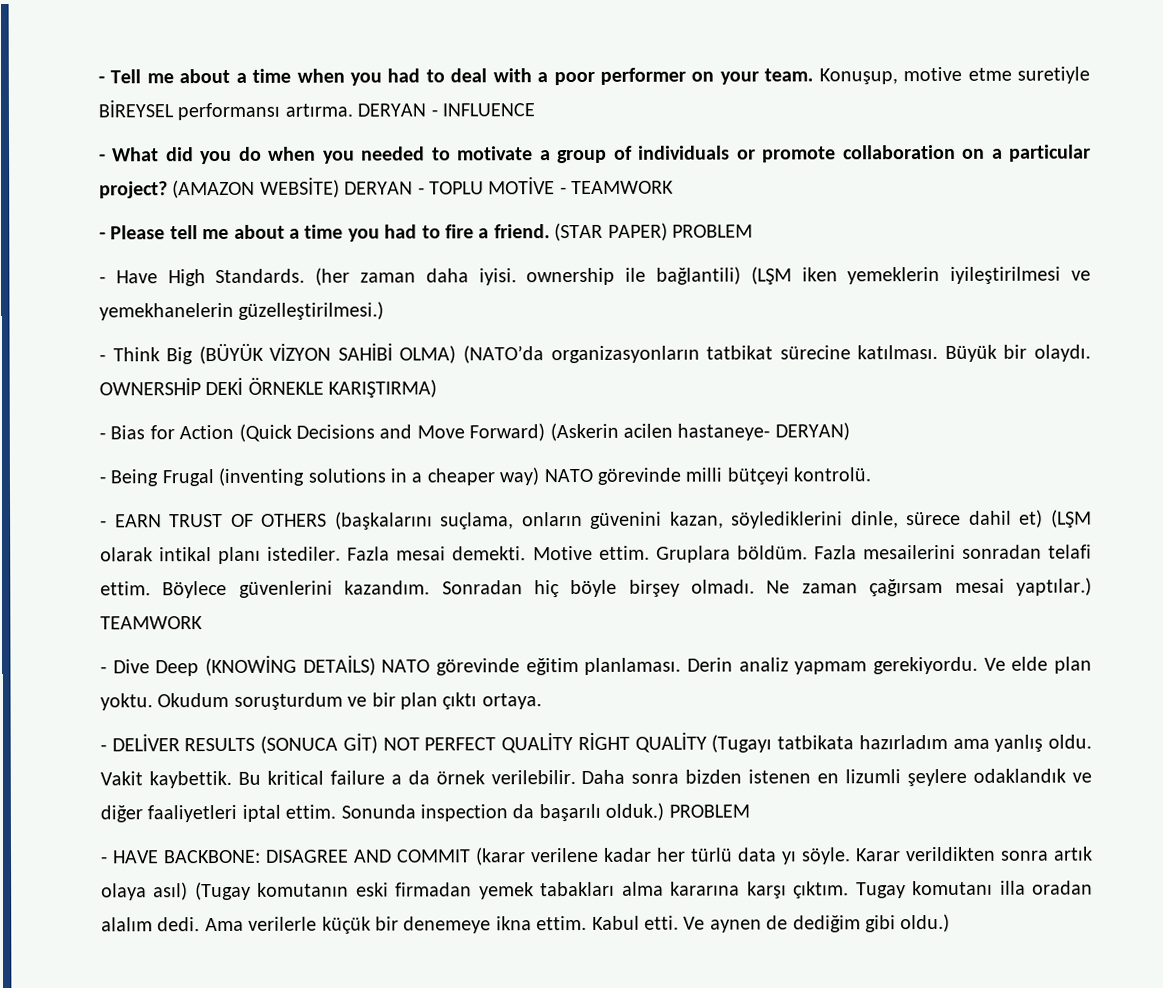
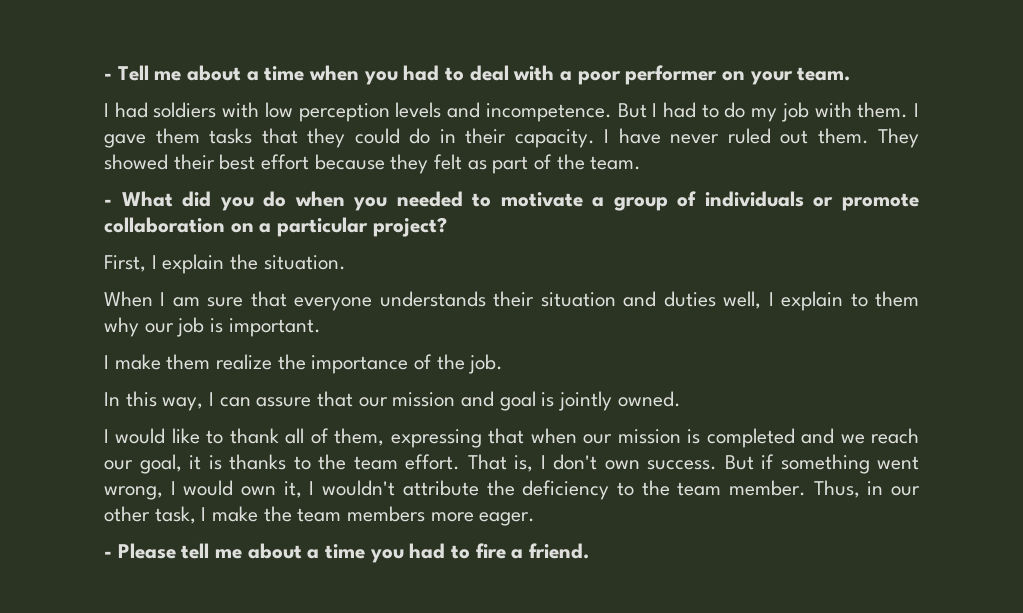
- - Tell me about a time when you had to deal with a poor performer on your team. Konuşup, motive etme suretiyle BİREYSEL performansı artırma. DERYAN - INFLUENCE
+ - Tell me about a time when you had to deal with a poor performer on your team.
+ I had soldiers with low perception levels and incompetence. But I had to do my job with them. I gave them tasks that they could do in their capacity. I have never ruled out them. They showed their best effort because they felt as part of the team.
- - What did you do when you needed to motivate a group of individuals or promote collaboration on a particular project? (AMAZON WEBSİTE) DERYAN - TOPLU MOTİVE - TEAMWORK
+ - What did you do when you needed to motivate a group of individuals or promote collaboration on a particular project?
+ First, I explain the situation.
+ When I am sure that everyone understands their situation and duties well, I explain to them why our job is important.
+ I make them realize the importance of the job.
+ In this way, I can assure that our mission and goal is jointly owned.
+ I would like to thank all of them, expressing that when our mission is completed and we reach our goal, it is thanks to the team effort. That is, I don't own success. But if something went wrong, I would own it, I wouldn't attribute the deficiency to the team member. Thus, in our other task, I make the team members more eager.
- (STAR PAPER) PROBLEM
- - Have High Standards. (her zaman daha iyisi. ownership ile bağlantili) (LŞM iken yemeklerin iyileştirilmesi ve yemekhanelerin güzelleştirilmesi.)
- - Think Big (BÜYÜK VİZYON SAHİBİ OLMA) (NATO’da organizasyonların tatbikat sürecine katılması. Büyük bir olaydı. OWNERSHİP DEKİ ÖRNEKLE KARIŞTIRMA)
- - Bias for Action (Quick Decisions and Move Forward) (Askerin acilen hastaneye- DERYAN)
- - Being Frugal (inventing solutions in a cheaper way) NATO görevinde milli bütçeyi kontrolü.
- - EARN TRUST OF OTHERS (başkalarını suçlama, onların güvenini kazan, söylediklerini dinle, sürece dahil et) (LŞM olarak intikal planı istediler. Fazla mesai demekti. Motive ettim. Gruplara böldüm. Fazla mesailerini sonradan telafi ettim. Böylece güvenlerini kazandım. Sonradan hiç böyle birşey olmadı. Ne zaman çağırsam mesai yaptılar.) TEAMWORK
- - Dive Deep (KNOWİNG DETAİLS) NATO görevinde eğitim planlaması. Derin analiz yapmam gerekiyordu. Ve elde plan yoktu. Okudum soruşturdum ve bir plan çıktı ortaya.
- - DELİVER RESULTS (SONUCA GİT) NOT PERFECT QUALİTY RİGHT QUALİTY (Tugayı tatbikata hazırladım ama yanlış oldu. Vakit kaybettik. Bu kritical failure a da örnek verilebilir. Daha sonra bizden istenen en lizumli şeylere odaklandık ve diğer faaliyetleri iptal ettim. Sonunda inspection da başarılı olduk.) PROBLEM
- - HAVE BACKBONE: DISAGREE AND COMMIT (karar verilene kadar her türlü data yı söyle. Karar verildikten sonra artık olaya asıl) (Tugay komutanın eski firmadan yemek tabakları alma kararına karşı çıktım. Tugay komutanı illa oradan alalım dedi. Ama verilerle küçük bir denemeye ikna ettim. Kabul etti. Ve aynen de dediğim gibi oldu.)

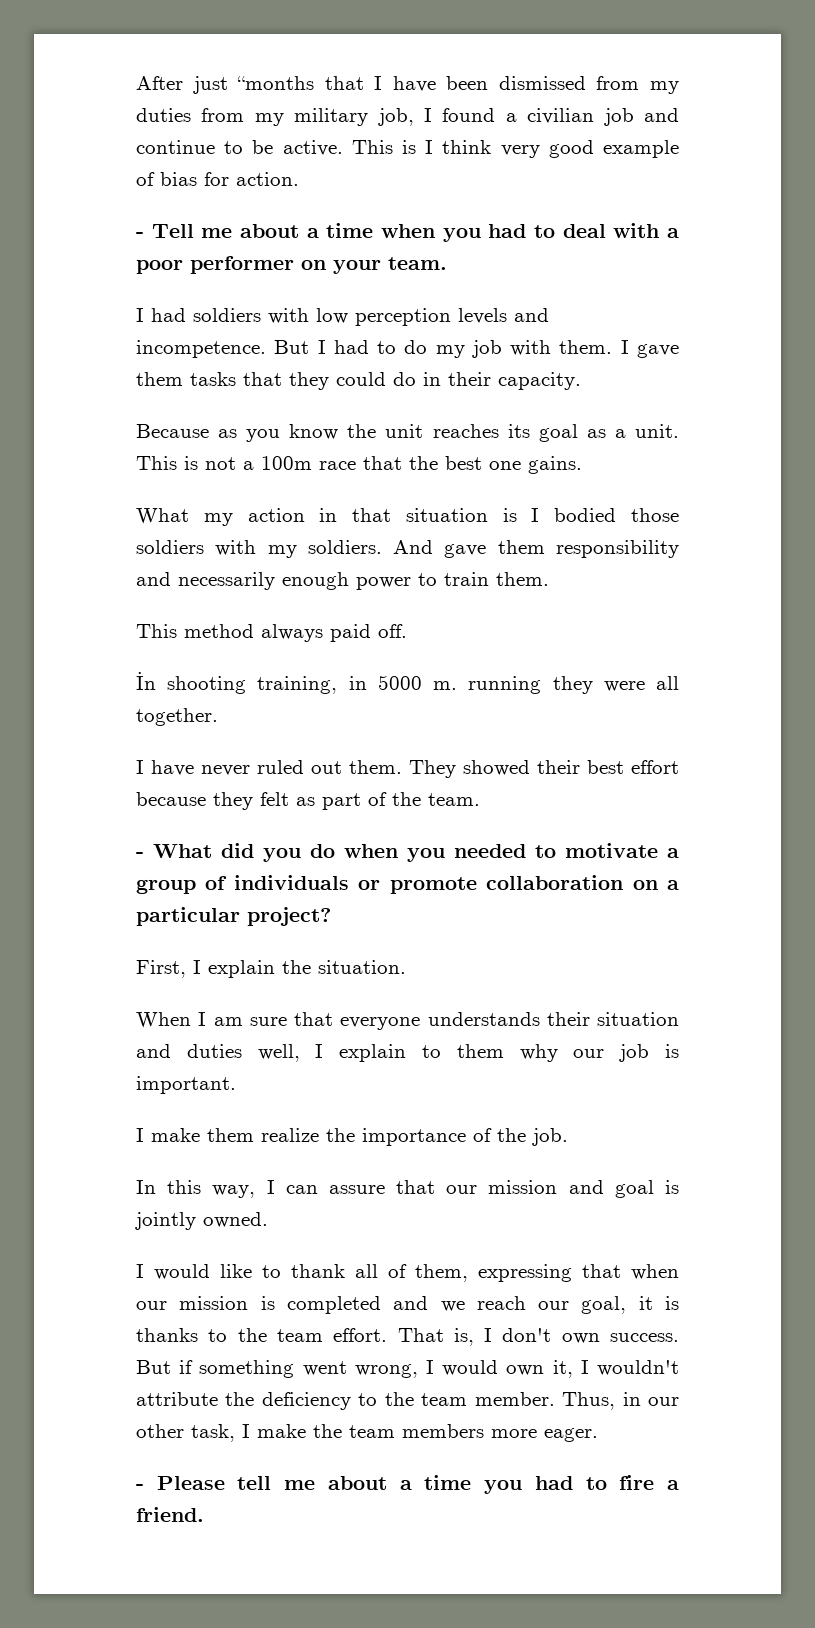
+ After just “months that I have been dismissed from my duties from my military job, I found a civilian job and continue to be active. This is I think very good example of bias for action.
- I gave them tasks that they could do in their capacity. I have never ruled out them.
+ I gave them tasks that they could do in their capacity.
+ Because as you know the unit reaches its goal as a unit. This is not a 100m race that the best one gains.
+ What my action in that situation is I bodied those soldiers with my soldiers. And gave them responsibility and necessarily enough power to train them.
+ This method always paid off.
+ İn shooting training, in 5000 m. running they were all together.
+ I have never ruled out them.

